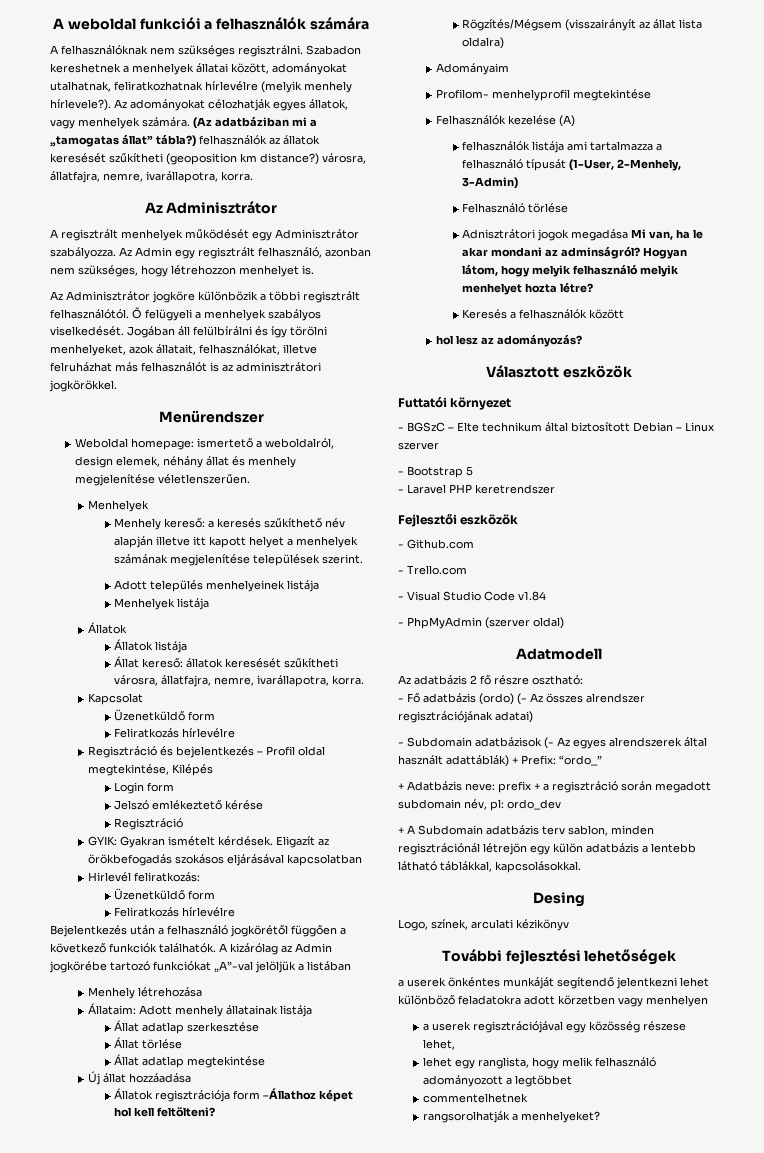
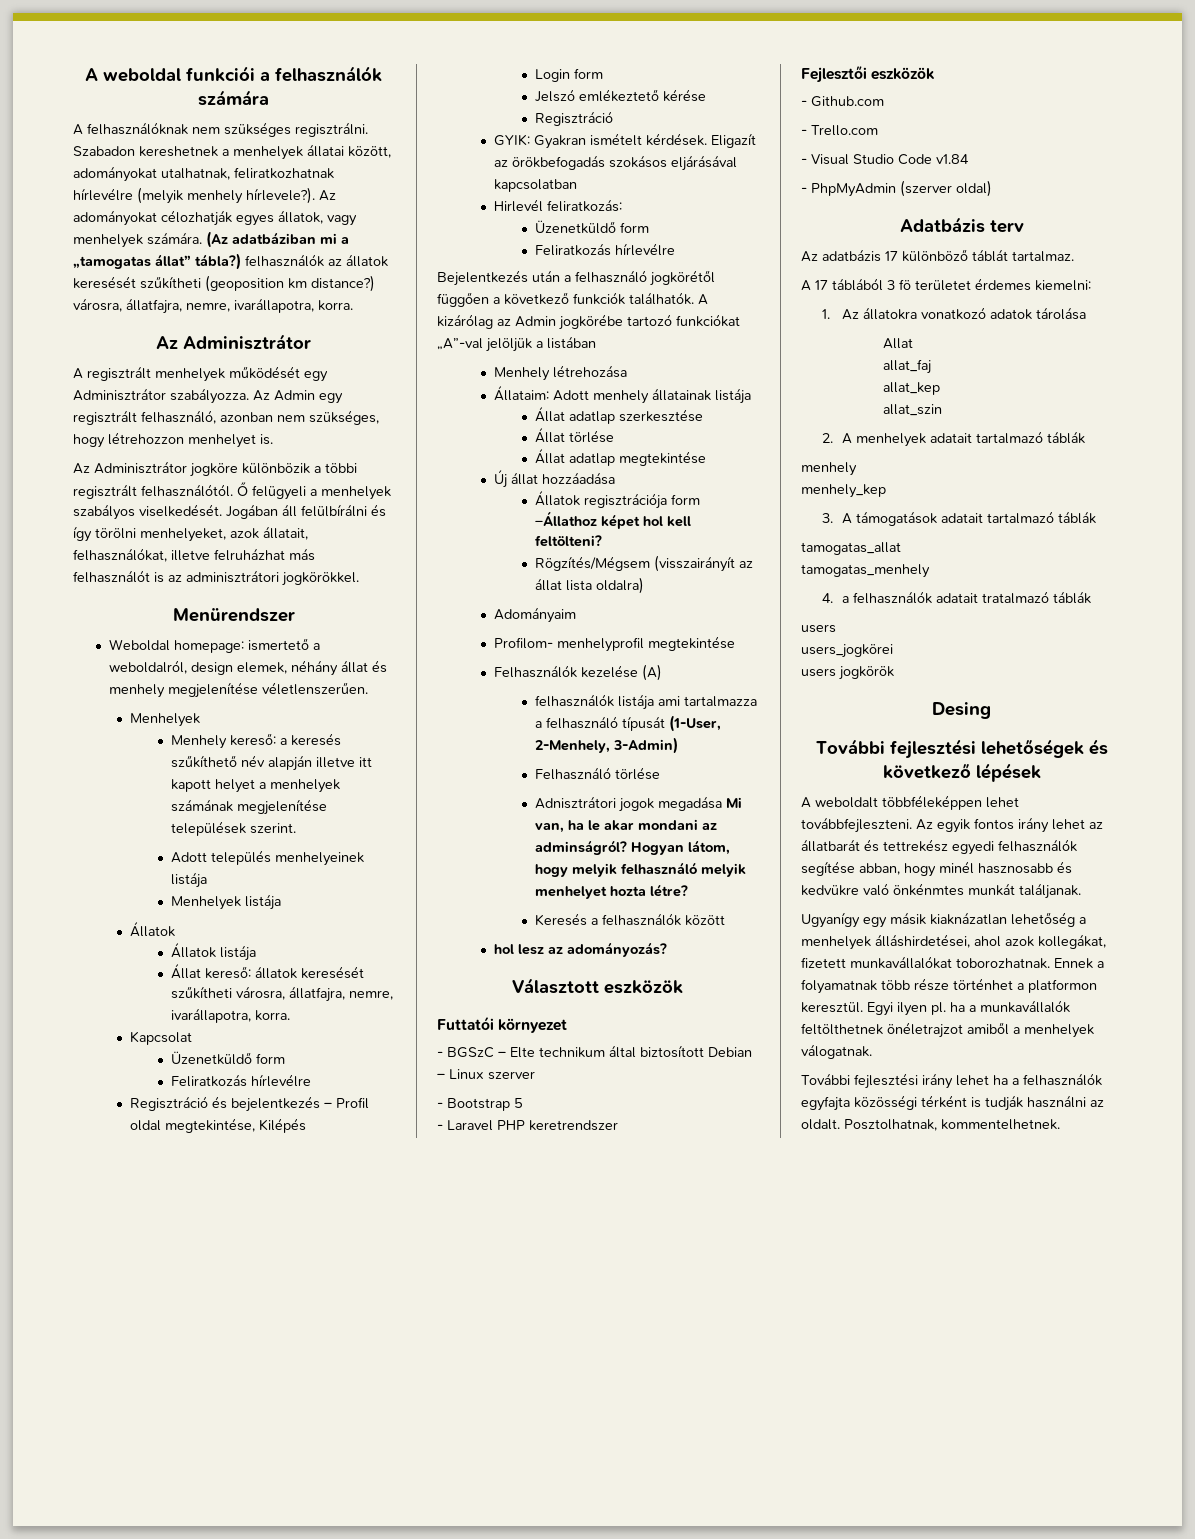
- Adatmodell
+ Adatbázis terv
- Az adatbázis 2 fő részre osztható:
- - Fő adatbázis (ordo) (- Az összes alrendszer regisztrációjának adatai)
- - Subdomain adatbázisok (- Az egyes alrendszerek által használt adattáblák) + Prefix: “ordo_”
- + Adatbázis neve: prefix + a regisztráció során megadott subdomain név, pl: ordo_dev
- + A Subdomain adatbázis terv sablon, minden regisztrációnál létrejön egy külön adatbázis a lentebb látható táblákkal, kapcsolásokkal.
+ Az adatbázis 17 különböző táblát tartalmaz.
+ A 17 táblából 3 fö területet érdemes kiemelni:
+ 1. Az állatokra vonatkozó adatok tárolása
+ Allat
+ allat_faj
+ allat_kep
+ allat_szin
+ 2. A menhelyek adatait tartalmazó táblák
+ menhely
+ menhely_kep
+ 3. A támogatások adatait tartalmazó táblák
+ tamogatas_allat
+ tamogatas_menhely
+ 4. a felhasználók adatait tratalmazó táblák
+ users
+ users_jogkörei
+ users jogkörök
  Desing
- Logo, színek, arculati kézikönyv
- További fejlesztési lehetőségek
- a userek önkéntes munkáját segítendő jelentkezni lehet különböző feladatokra adott körzetben vagy menhelyen
- a userek regisztrációjával egy közösség részese lehet,
- lehet egy ranglista, hogy melik felhasználó adományozott a legtöbbet
- commentelhetnek
- rangsorolhatják a menhelyeket?
+ További fejlesztési lehetőségek és következő lépések
+ A weboldalt többféleképpen lehet továbbfejleszteni. Az egyik fontos irány lehet az állatbarát és tettrekész egyedi felhasználók segítése abban, hogy minél hasznosabb és kedvükre való önkénmtes munkát találjanak.
+ Ugyanígy egy másik kiaknázatlan lehetőség a menhelyek álláshirdetései, ahol azok kollegákat, fizetett munkavállalókat toborozhatnak. Ennek a folyamatnak több része történhet a platformon keresztül. Egyi ilyen pl. ha a munkavállalók feltölthetnek önéletrajzot amiből a menhelyek válogatnak.
+ További fejlesztési irány lehet ha a felhasználók egyfajta közösségi térként is tudják használni az oldalt. Posztolhatnak, kommentelhetnek.

